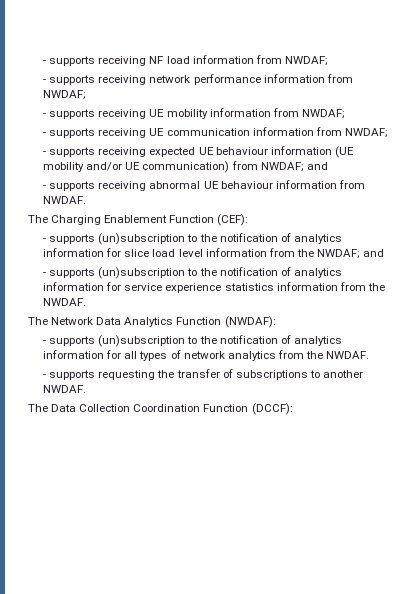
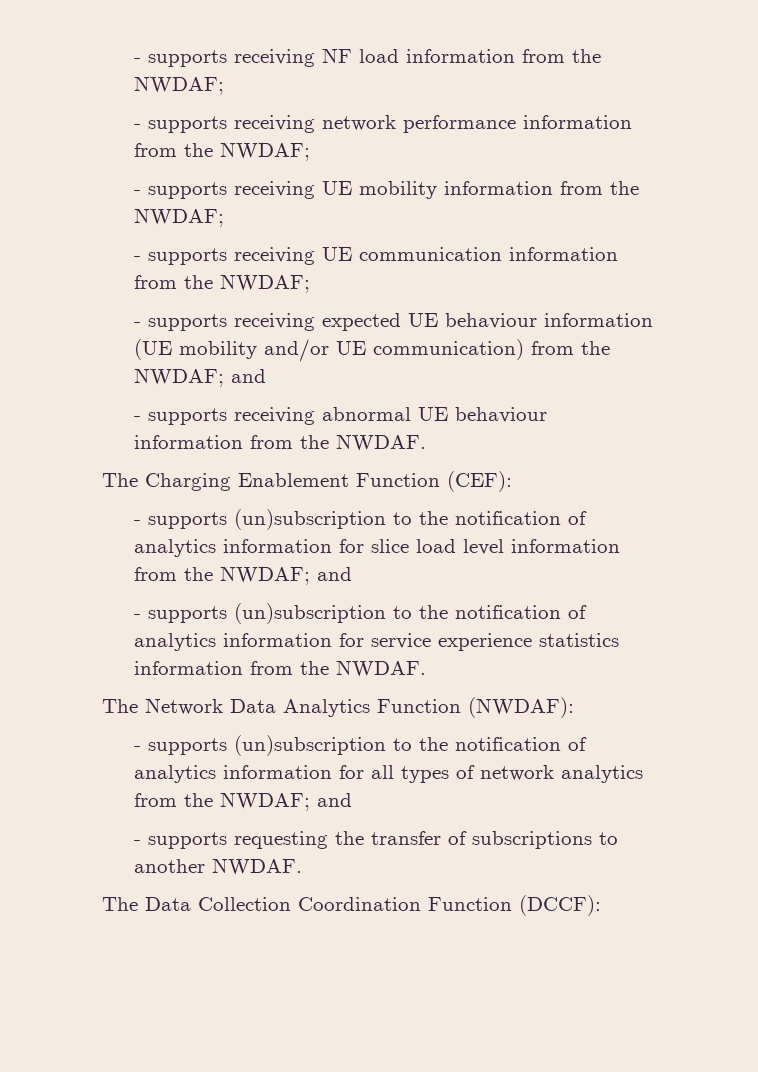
- - supports receiving NF load information from NWDAF;
+ - supports receiving NF load information from the NWDAF;
- - supports receiving network performance information from NWDAF;
+ - supports receiving network performance information from the NWDAF;
- - supports receiving UE mobility information from NWDAF;
+ - supports receiving UE mobility information from the NWDAF;
- - supports receiving UE communication information from NWDAF;
+ - supports receiving UE communication information from the NWDAF;
- - supports receiving expected UE behaviour information (UE mobility and/or UE communication) from NWDAF; and
+ - supports receiving expected UE behaviour information (UE mobility and/or UE communication) from the NWDAF; and
- - supports receiving abnormal UE behaviour information from NWDAF.
+ - supports receiving abnormal UE behaviour information from the NWDAF.
- - supports (un)subscription to the notification of analytics information for all types of network analytics from the NWDAF.
+ - supports (un)subscription to the notification of analytics information for all types of network analytics from the NWDAF; and

